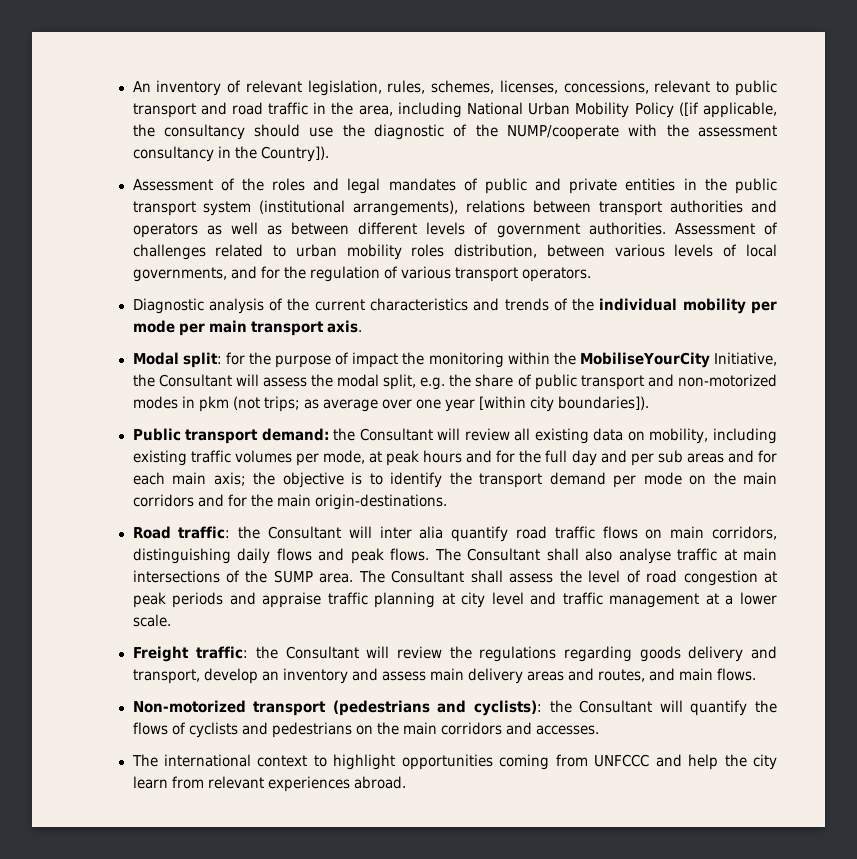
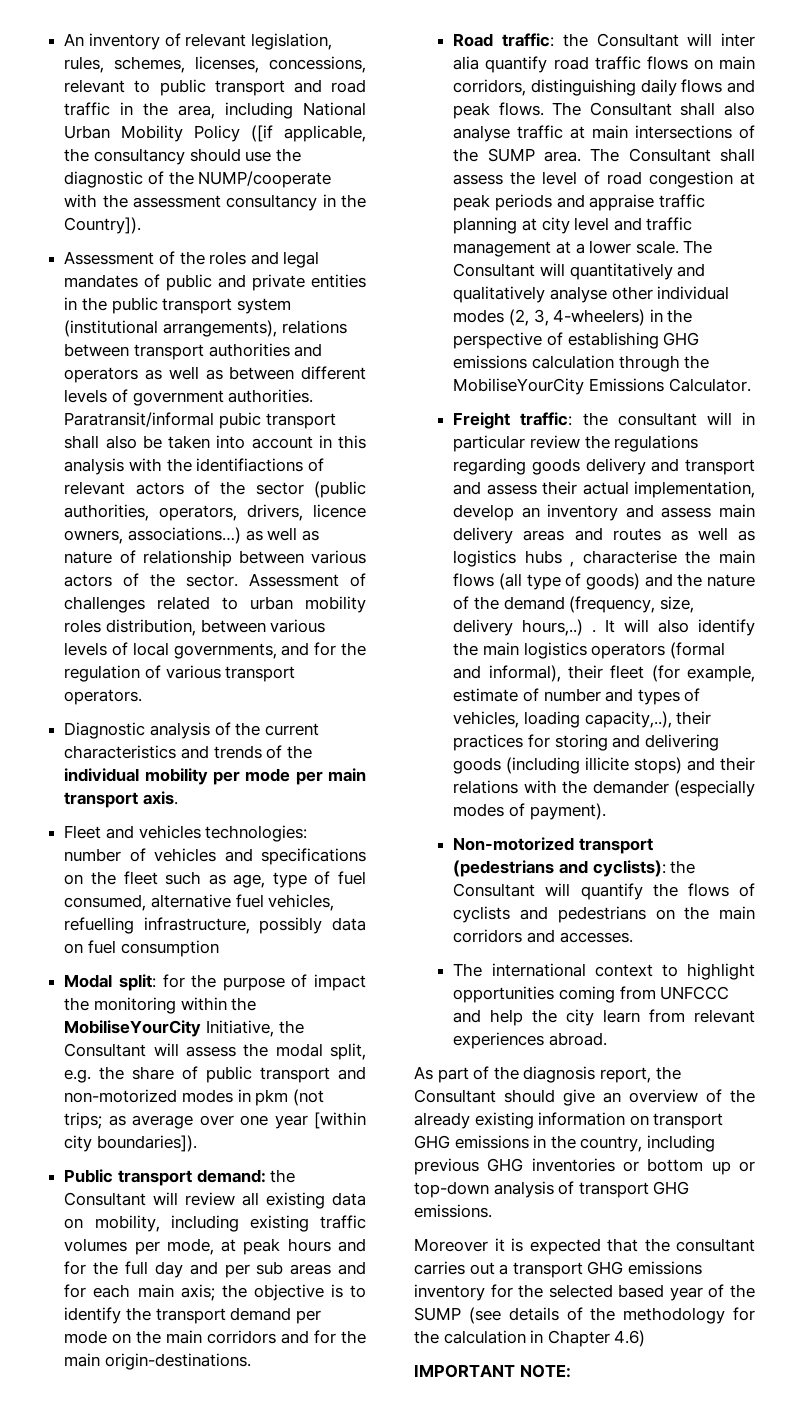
+ Paratransit/informal pubic transport shall also be taken into account in this analysis with the identifiactions of relevant actors of the sector (public authorities, operators, drivers, licence owners, associations…) as well as nature of relationship between various actors of the sector.
+ Fleet and vehicles technologies: number of vehicles and specifications on the fleet such as age, type of fuel consumed, alternative fuel vehicles, refuelling infrastructure, possibly data on fuel consumption
+ The Consultant will quantitatively and qualitatively analyse other individual modes (2, 3, 4-wheelers) in the perspective of establishing GHG emissions calculation through the MobiliseYourCity Emissions Calculator.
- Freight traffic: the Consultant will review the regulations regarding goods delivery and transport, develop an inventory and assess main delivery areas and routes, and main flows.
+ Freight traffic: the consultant will in particular review the regulations regarding goods delivery and transport and assess their actual implementation, develop an inventory and assess main delivery areas and routes as well as logistics hubs , characterise the main flows (all type of goods) and the nature of the demand (frequency, size, delivery hours,..) . It will also identify the main logistics operators (formal and informal), their fleet (for example, estimate of number and types of vehicles, loading capacity,..), their practices for storing and delivering goods (including illicite stops) and their relations with the demander (especially modes of payment).
+ As part of the diagnosis report, the Consultant should give an overview of the already existing information on transport GHG emissions in the country, including previous GHG inventories or bottom up or top-down analysis of transport GHG emissions.
+ Moreover it is expected that the consultant carries out a transport GHG emissions inventory for the selected based year of the SUMP (see details of the methodology for the calculation in Chapter 4.6)
+ IMPORTANT NOTE:

